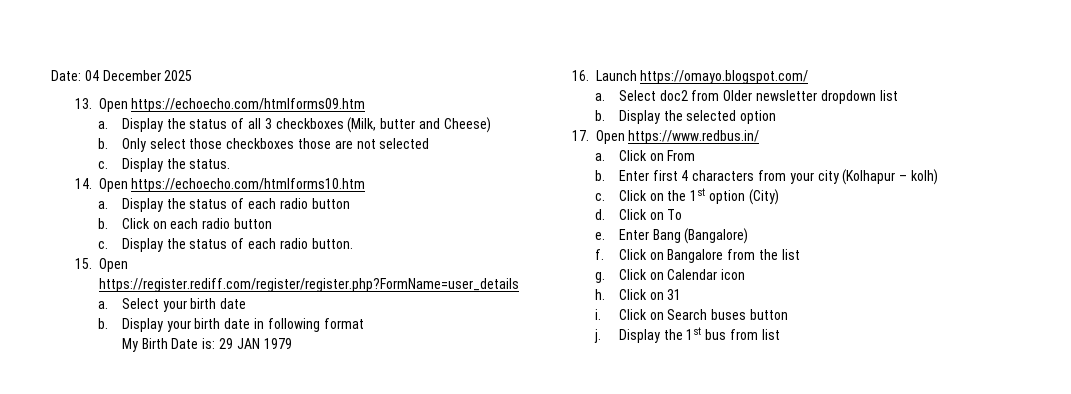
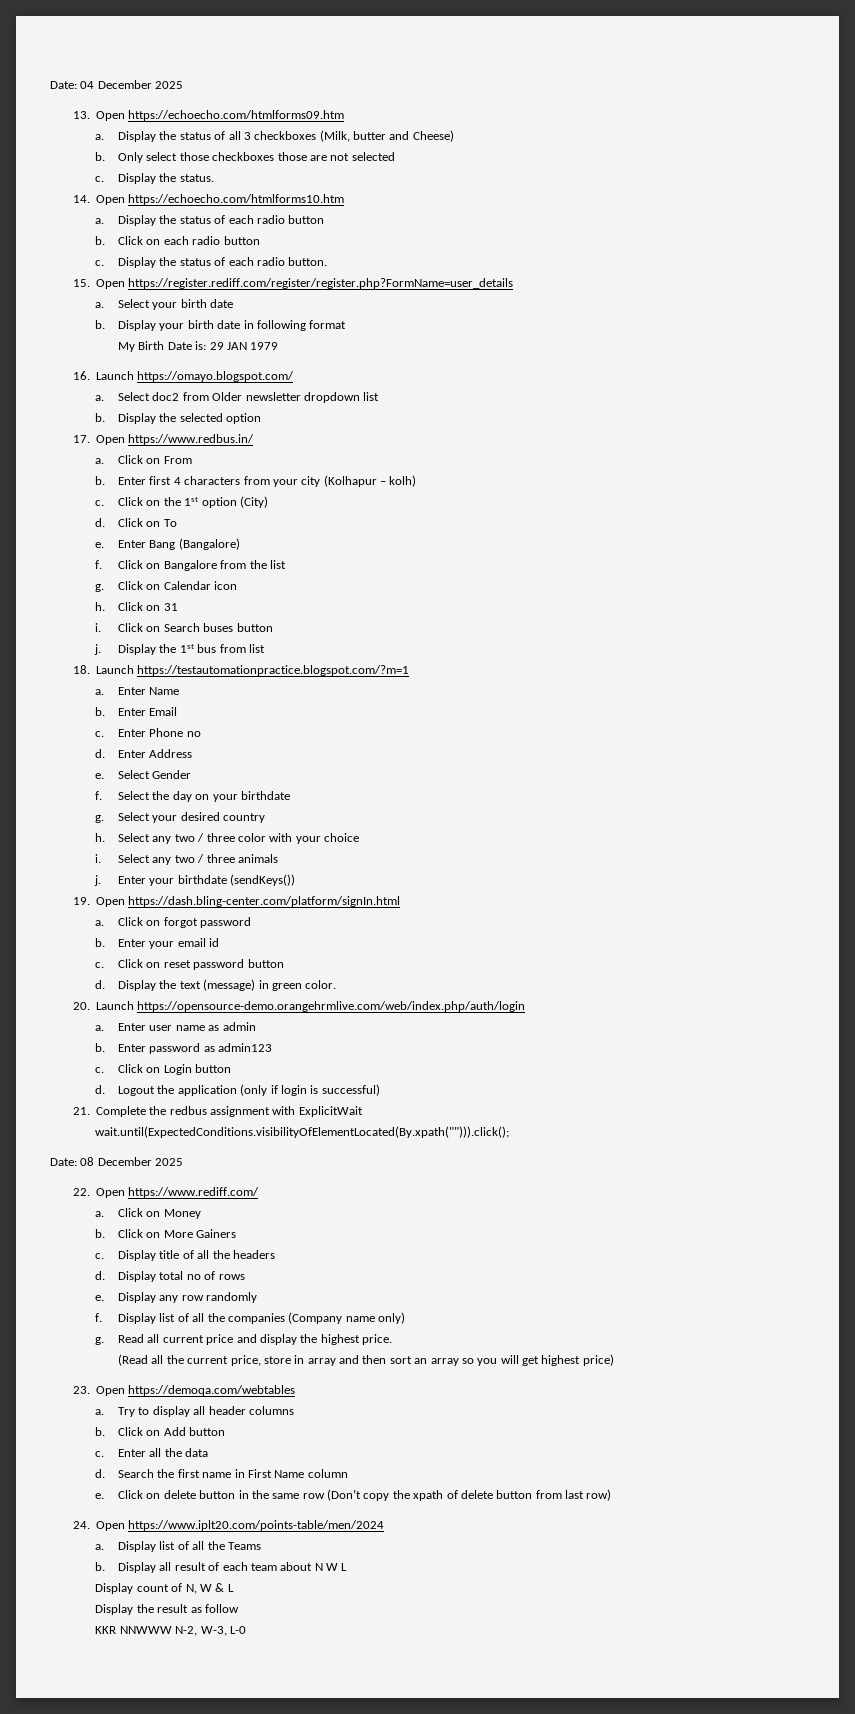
+ 18. Launch https://testautomationpractice.blogspot.com/?m=1
+ a. Enter Name
+ b. Enter Email
+ c. Enter Phone no
+ d. Enter Address
+ e. Select Gender
+ f. Select the day on your birthdate
+ g. Select your desired country
+ h. Select any two / three color with your choice
+ i. Select any two / three animals
+ j. Enter your birthdate (sendKeys())
+ 19. Open https://dash.bling-center.com/platform/signIn.html
+ a. Click on forgot password
+ b. Enter your email id
+ c. Click on reset password button
+ d. Display the text (message) in green color.
+ 20. Launch https://opensource-demo.orangehrmlive.com/web/index.php/auth/login
+ a. Enter user name as admin
+ b. Enter password as admin123
+ c. Click on Login button
+ d. Logout the application (only if login is successful)
+ 21. Complete the redbus assignment with ExplicitWait
+ wait.until(ExpectedConditions.visibilityOfElementLocated(By.xpath(""))).click();
+ Date: 08 December 2025
+ 22. Open https://www.rediff.com/
+ a. Click on Money
+ b. Click on More Gainers
+ c. Display title of all the headers
+ d. Display total no of rows
+ e. Display any row randomly
+ f. Display list of all the companies (Company name only)
+ g. Read all current price and display the highest price.
+ (Read all the current price, store in array and then sort an array so you will get highest price)
+ 23. Open https://demoqa.com/webtables
+ a. Try to display all header columns
+ b. Click on Add button
+ c. Enter all the data
+ d. Search the first name in First Name column
+ e. Click on delete button in the same row (Don’t copy the xpath of delete button from last row)
+ 24. Open https://www.iplt20.com/points-table/men/2024
+ a. Display list of all the Teams
+ b. Display all result of each team about N W L
+ Display count of N, W & L
+ Display the result as follow
+ KKR NNWWW N-2, W-3, L-0

